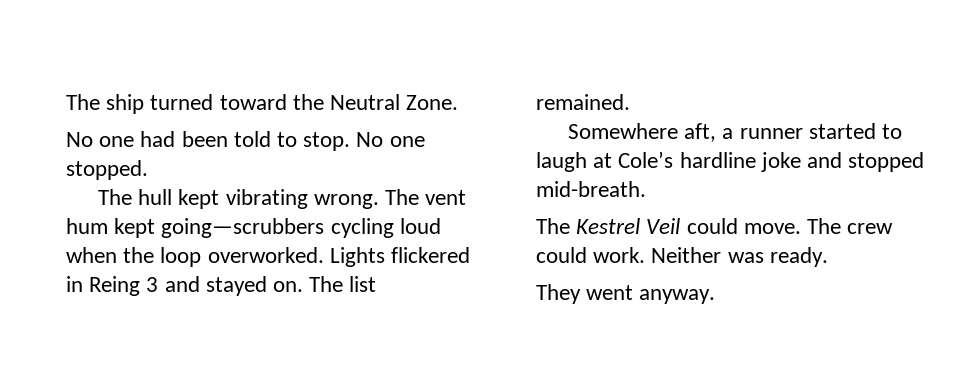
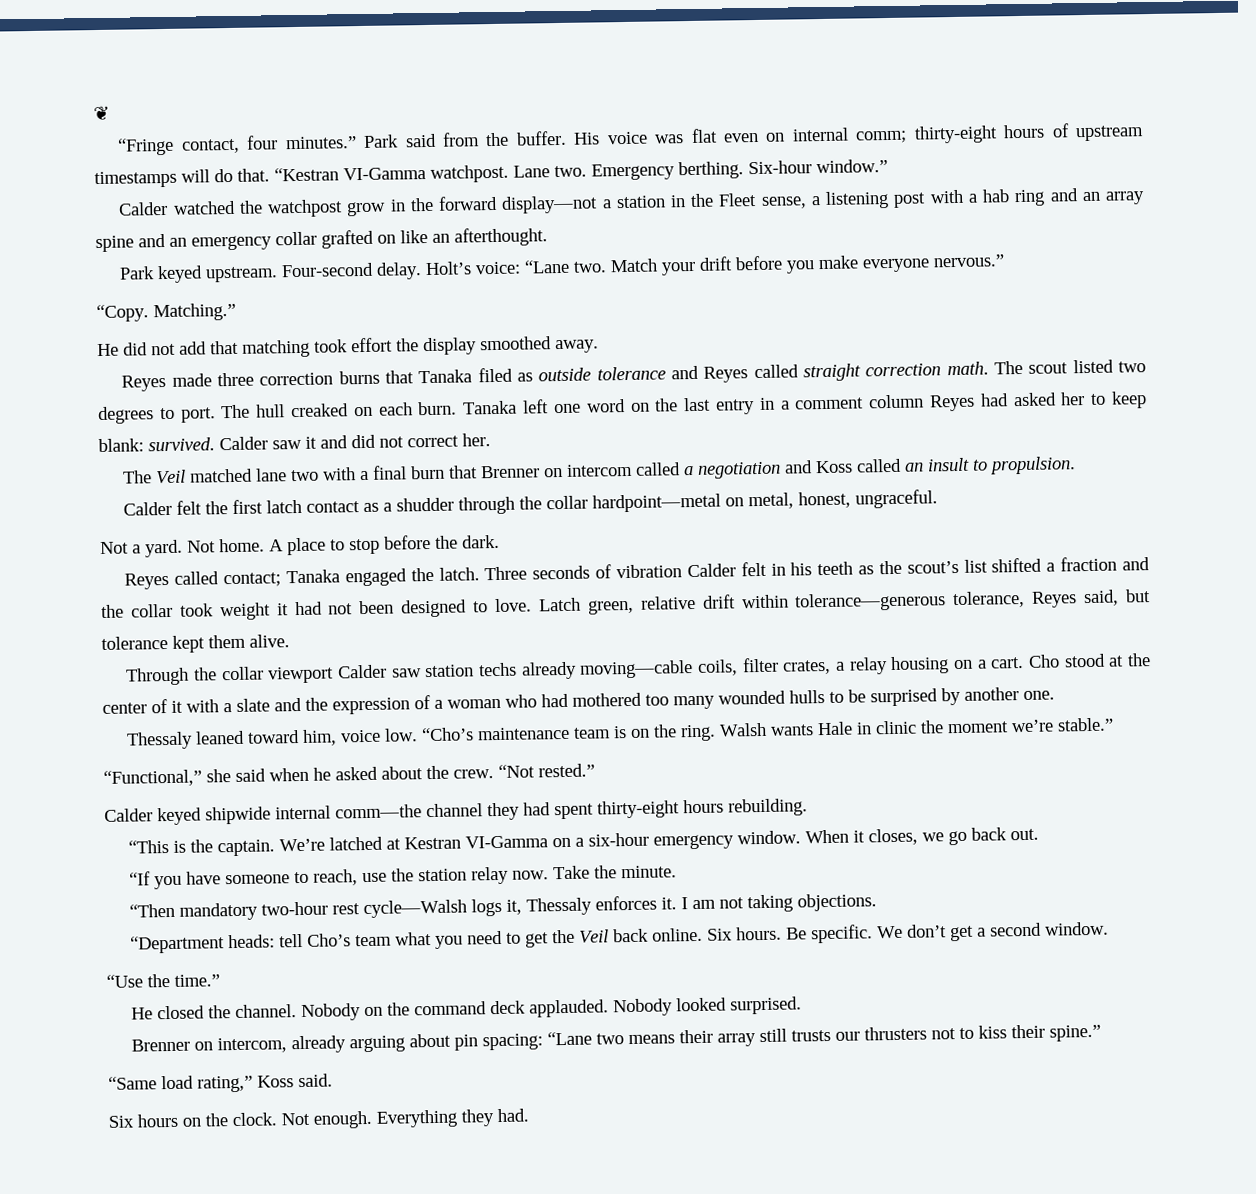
- The ship turned toward the Neutral Zone.
- No one had been told to stop. No one stopped.
- The hull kept vibrating wrong. The vent hum kept going—scrubbers cycling loud when the loop overworked. Lights flickered in Reing 3 and stayed on. The list remained.
- Somewhere aft, a runner started to laugh at Cole’s hardline joke and stopped mid-breath.
- The Kestrel Veil could move. The crew could work. Neither was ready.
- They went anyway.
+ ❦
+ “Fringe contact, four minutes.” Park said from the buffer. His voice was flat even on internal comm; thirty-eight hours of upstream timestamps will do that. “Kestran VI-Gamma watchpost. Lane two. Emergency berthing. Six-hour window.”
+ Calder watched the watchpost grow in the forward display—not a station in the Fleet sense, a listening post with a hab ring and an array spine and an emergency collar grafted on like an afterthought.
+ Park keyed upstream. Four-second delay. Holt’s voice: “Lane two. Match your drift before you make everyone nervous.”
+ “Copy. Matching.”
+ He did not add that matching took effort the display smoothed away.
+ Reyes made three correction burns that Tanaka filed as outside tolerance and Reyes called straight correction math. The scout listed two degrees to port. The hull creaked on each burn. Tanaka left one word on the last entry in a comment column Reyes had asked her to keep blank: survived. Calder saw it and did not correct her.
+ The Veil matched lane two with a final burn that Brenner on intercom called a negotiation and Koss called an insult to propulsion.
+ Calder felt the first latch contact as a shudder through the collar hardpoint—metal on metal, honest, ungraceful.
+ Not a yard. Not home. A place to stop before the dark.
+ Reyes called contact; Tanaka engaged the latch. Three seconds of vibration Calder felt in his teeth as the scout’s list shifted a fraction and the collar took weight it had not been designed to love. Latch green, relative drift within tolerance—generous tolerance, Reyes said, but tolerance kept them alive.
+ Through the collar viewport Calder saw station techs already moving—cable coils, filter crates, a relay housing on a cart. Cho stood at the center of it with a slate and the expression of a woman who had mothered too many wounded hulls to be surprised by another one.
+ Thessaly leaned toward him, voice low. “Cho’s maintenance team is on the ring. Walsh wants Hale in clinic the moment we’re stable.”
+ “Functional,” she said when he asked about the crew. “Not rested.”
+ Calder keyed shipwide internal comm—the channel they had spent thirty-eight hours rebuilding.
+ “This is the captain. We’re latched at Kestran VI-Gamma on a six-hour emergency window. When it closes, we go back out.
+ “If you have someone to reach, use the station relay now. Take the minute.
+ “Then mandatory two-hour rest cycle—Walsh logs it, Thessaly enforces it. I am not taking objections.
+ “Department heads: tell Cho’s team what you need to get the Veil back online. Six hours. Be specific. We don’t get a second window.
+ “Use the time.”
+ He closed the channel. Nobody on the command deck applauded. Nobody looked surprised.
+ Brenner on intercom, already arguing about pin spacing: “Lane two means their array still trusts our thrusters not to kiss their spine.”
+ “Same load rating,” Koss said.
+ Six hours on the clock. Not enough. Everything they had.

